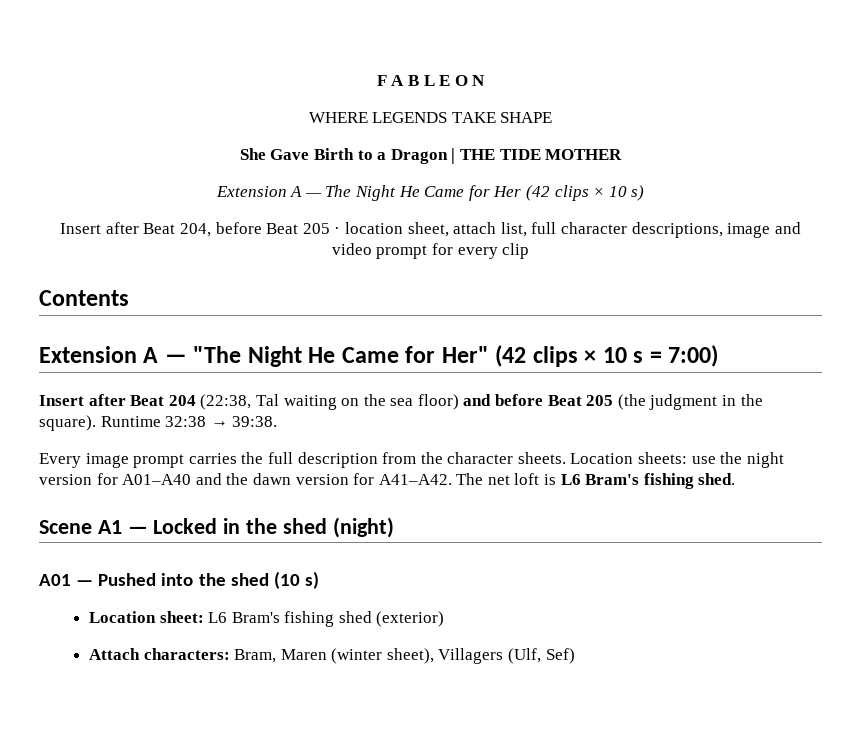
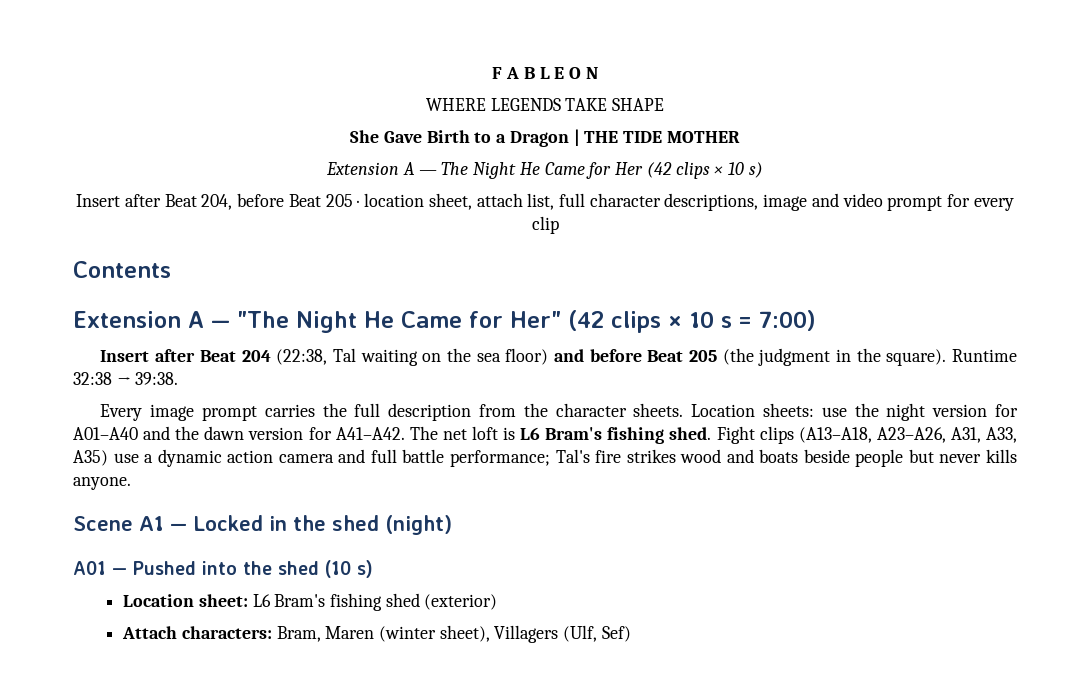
+ Fight clips (A13–A18, A23–A26, A31, A33, A35) use a dynamic action camera and full battle performance; Tal's fire strikes wood and boats beside people but never kills anyone.

